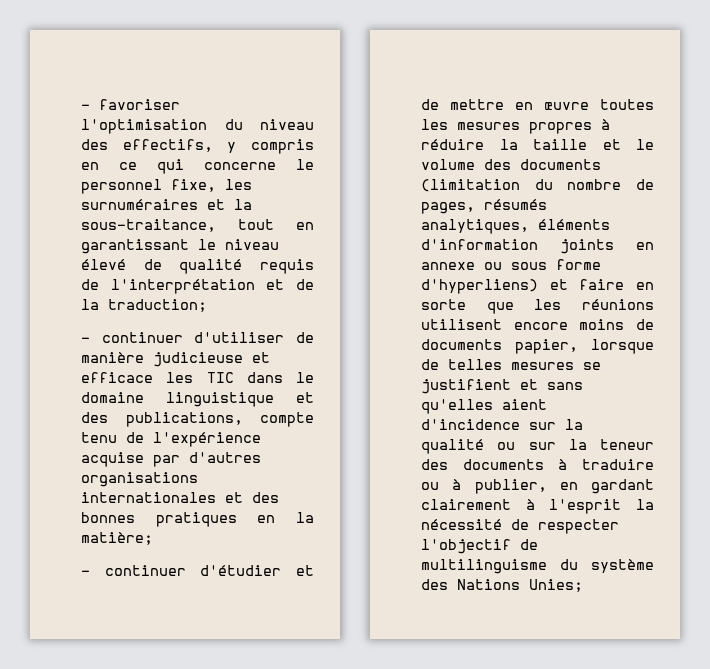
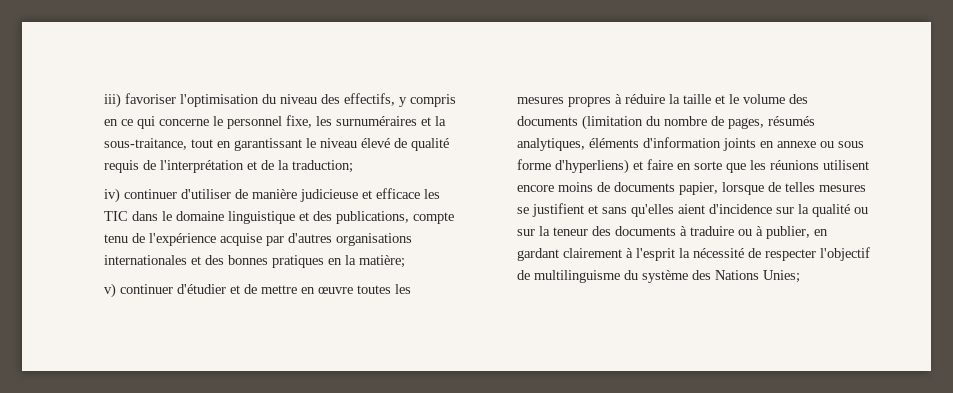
- – favoriser l'optimisation du niveau des effectifs, y compris en ce qui concerne le personnel fixe, les surnuméraires et la sous-traitance, tout en garantissant le niveau élevé de qualité requis de l'interprétation et de la traduction;
+ iii) favoriser l'optimisation du niveau des effectifs, y compris en ce qui concerne le personnel fixe, les surnuméraires et la sous-traitance, tout en garantissant le niveau élevé de qualité requis de l'interprétation et de la traduction;
- – continuer d'utiliser de manière judicieuse et efficace les TIC dans le domaine linguistique et des publications, compte tenu de l'expérience acquise par d'autres organisations internationales et des bonnes pratiques en la matière;
+ iv) continuer d'utiliser de manière judicieuse et efficace les TIC dans le domaine linguistique et des publications, compte tenu de l'expérience acquise par d'autres organisations internationales et des bonnes pratiques en la matière;
- – continuer d'étudier et de mettre en œuvre toutes les mesures propres à réduire la taille et le volume des documents (limitation du nombre de pages, résumés analytiques, éléments d'information joints en annexe ou sous forme d'hyperliens) et faire en sorte que les réunions utilisent encore moins de documents papier, lorsque de telles mesures se justifient et sans qu'elles aient d'incidence sur la qualité ou sur la teneur des documents à traduire ou à publier, en gardant clairement à l'esprit la nécessité de respecter l'objectif de multilinguisme du système des Nations Unies;
+ v) continuer d'étudier et de mettre en œuvre toutes les mesures propres à réduire la taille et le volume des documents (limitation du nombre de pages, résumés analytiques, éléments d'information joints en annexe ou sous forme d'hyperliens) et faire en sorte que les réunions utilisent encore moins de documents papier, lorsque de telles mesures se justifient et sans qu'elles aient d'incidence sur la qualité ou sur la teneur des documents à traduire ou à publier, en gardant clairement à l'esprit la nécessité de respecter l'objectif de multilinguisme du système des Nations Unies;

